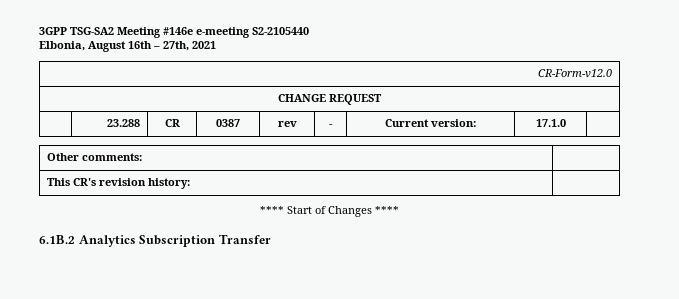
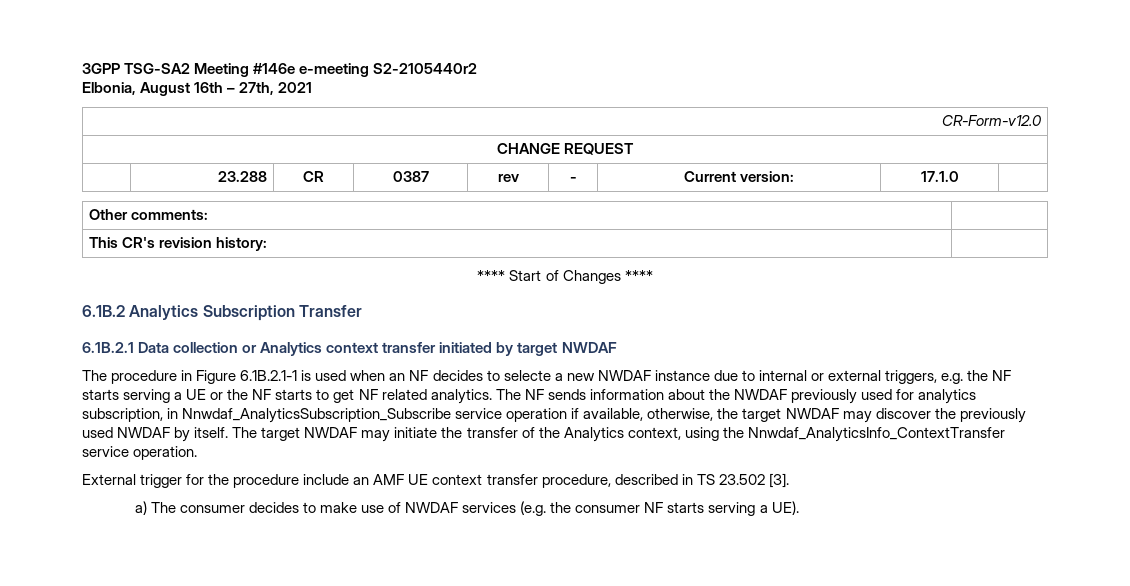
- 3GPP TSG-SA2 Meeting #146e e-meeting S2-2105440
+ 3GPP TSG-SA2 Meeting #146e e-meeting S2-2105440r2
+ 6.1B.2.1 Data collection or Analytics context transfer initiated by target NWDAF
+ The procedure in Figure 6.1B.2.1-1 is used when an NF decides to selecte a new NWDAF instance due to internal or external triggers, e.g. the NF starts serving a UE or the NF starts to get NF related analytics. The NF sends information about the NWDAF previously used for analytics subscription, in Nnwdaf_AnalyticsSubscription_Subscribe service operation if available, otherwise, the target NWDAF may discover the previously used NWDAF by itself. The target NWDAF may initiate the transfer of the Analytics context, using the Nnwdaf_AnalyticsInfo_ContextTransfer service operation.
+ External trigger for the procedure include an AMF UE context transfer procedure, described in TS 23.502 [3].
+ a) The consumer decides to make use of NWDAF services (e.g. the consumer NF starts serving a UE).

